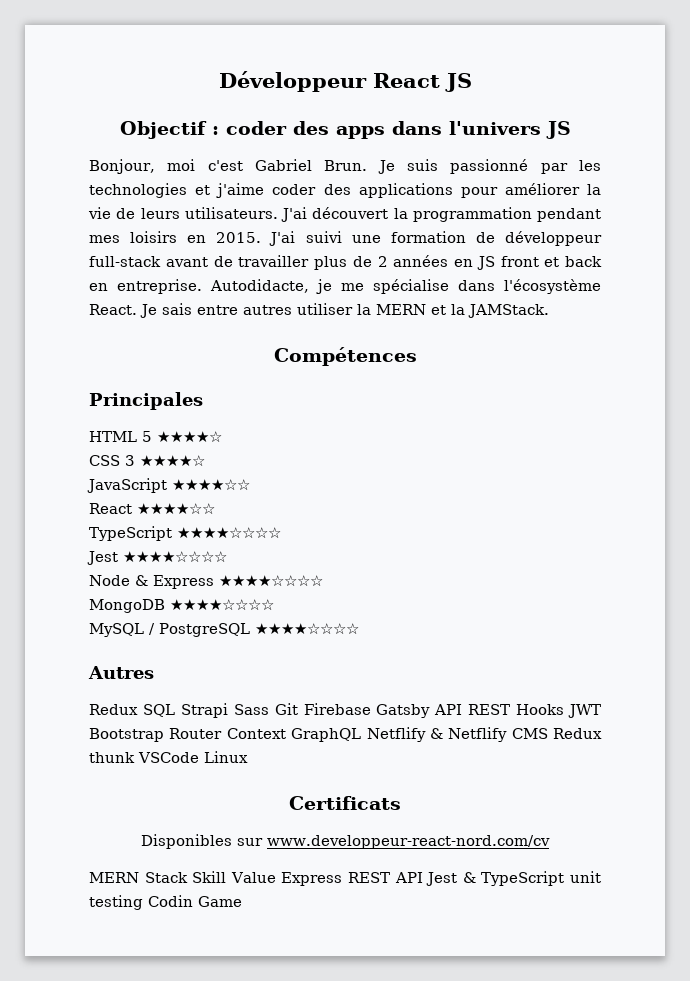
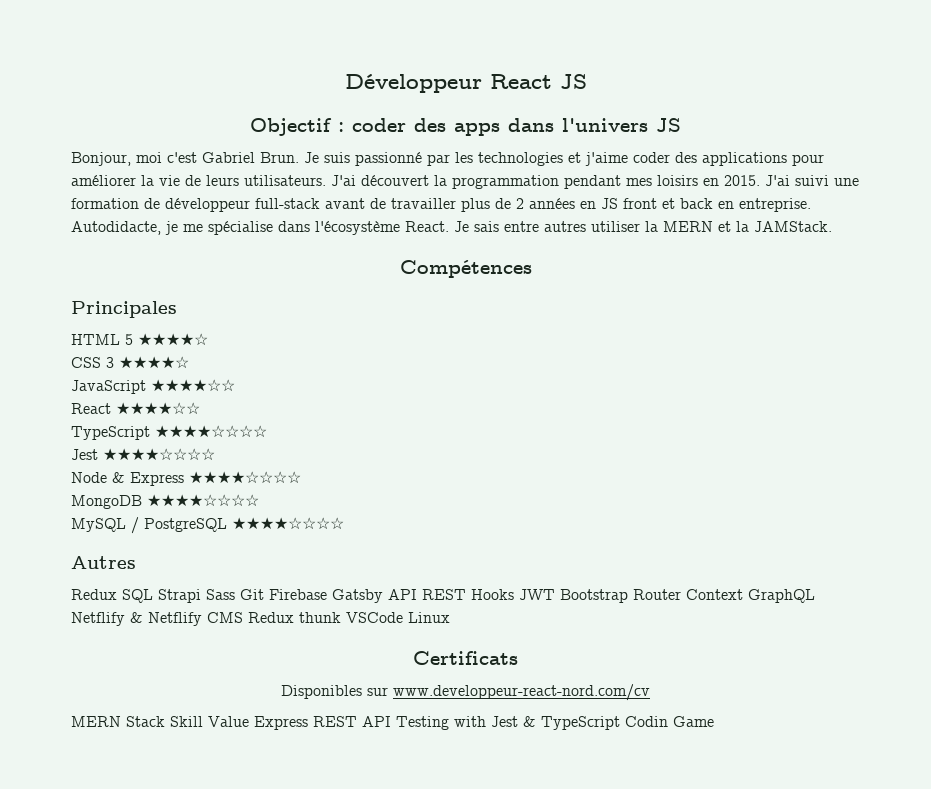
- MERN Stack Skill Value Express REST API Jest & TypeScript unit testing Codin Game
+ MERN Stack Skill Value Express REST API Testing with Jest & TypeScript Codin Game

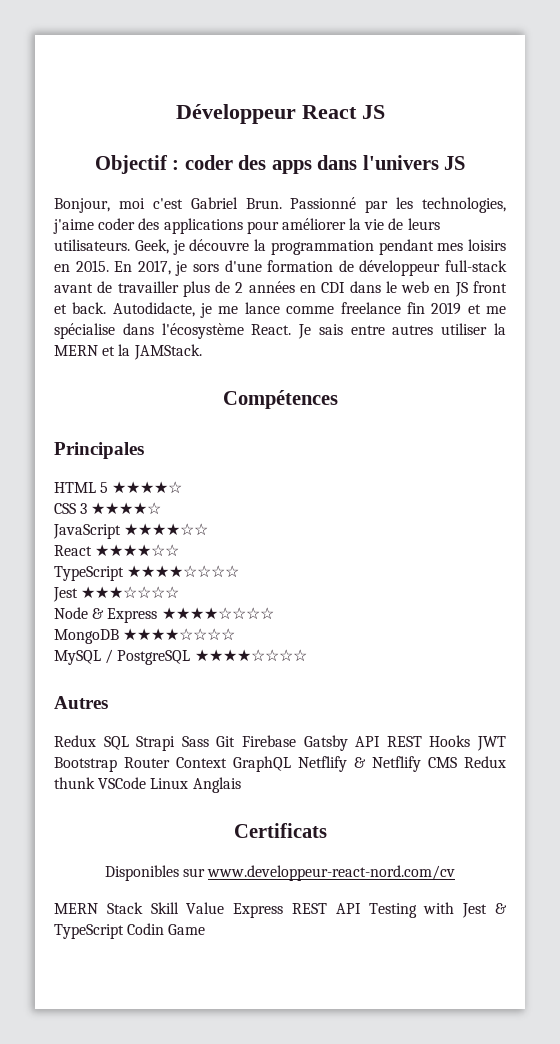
- Je suis passionné par les technologies et j'aime coder des applications pour améliorer la vie de leurs utilisateurs.
+ Passionné par les technologies, j'aime coder des applications pour améliorer la vie de leurs utilisateurs.
- J'ai découvert la programmation pendant mes loisirs en 2015.
+ Geek, je découvre la programmation pendant mes loisirs en 2015.
- J'ai suivi une formation de développeur full-stack avant de travailler plus de 2 années en JS front et back en entreprise. Autodidacte, je me spécialise dans l'écosystème React.
+ En 2017, je sors d'une formation de développeur full-stack avant de travailler plus de 2 années en CDI dans le web en JS front et back. Autodidacte, je me lance comme freelance fin 2019 et me spécialise dans l'écosystème React.
- Jest ★★★★☆☆☆☆
+ Jest ★★★☆☆☆☆
- Redux SQL Strapi Sass Git Firebase Gatsby API REST Hooks JWT Bootstrap Router Context GraphQL Netflify & Netflify CMS Redux thunk VSCode Linux
+ Redux SQL Strapi Sass Git Firebase Gatsby API REST Hooks JWT Bootstrap Router Context GraphQL Netflify & Netflify CMS Redux thunk VSCode Linux Anglais

